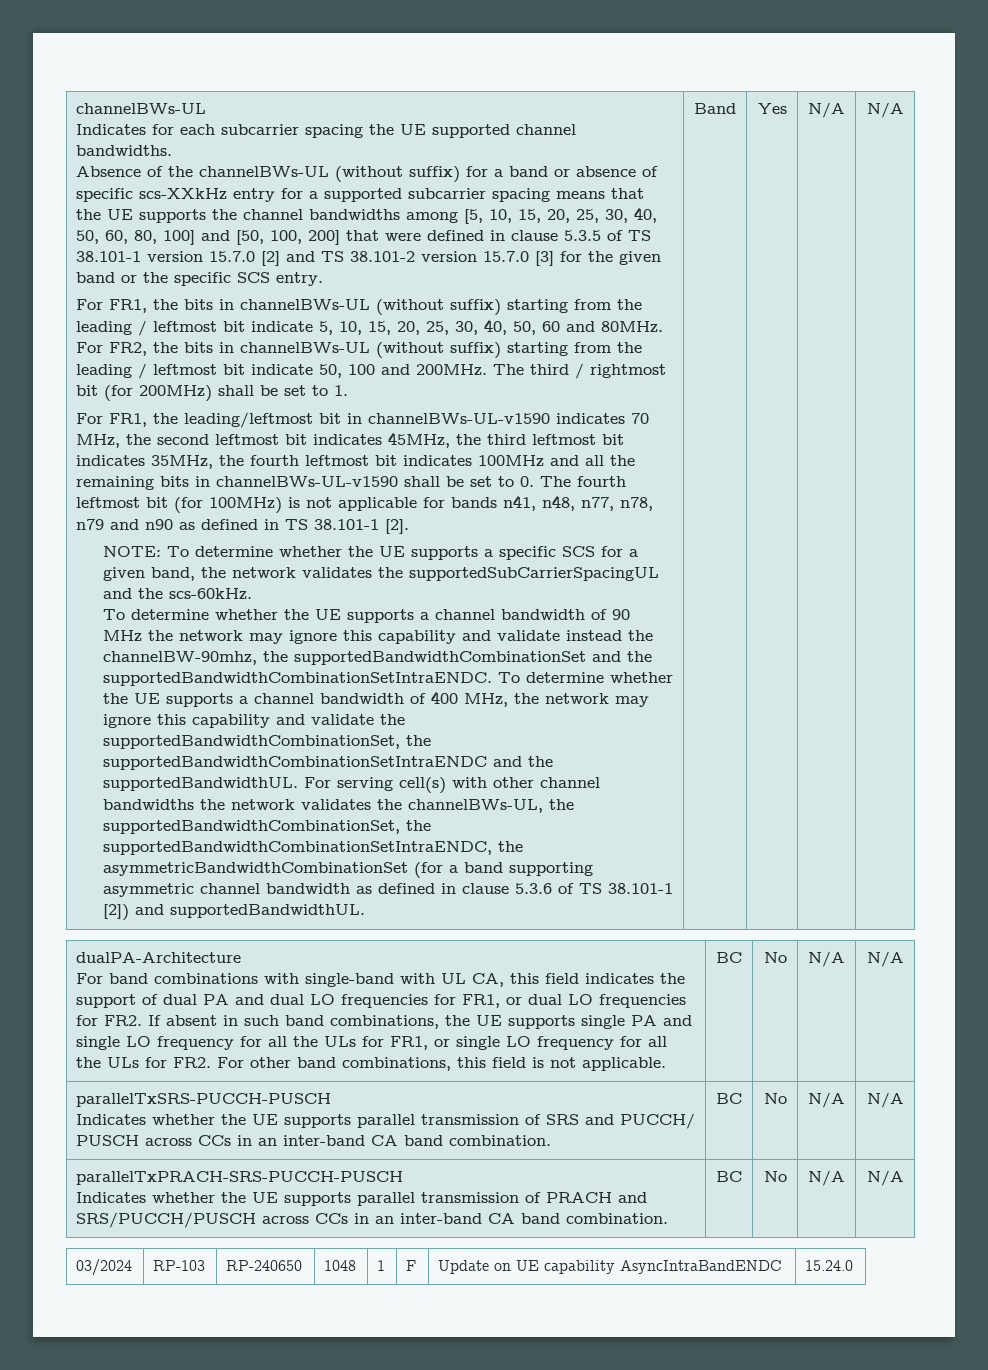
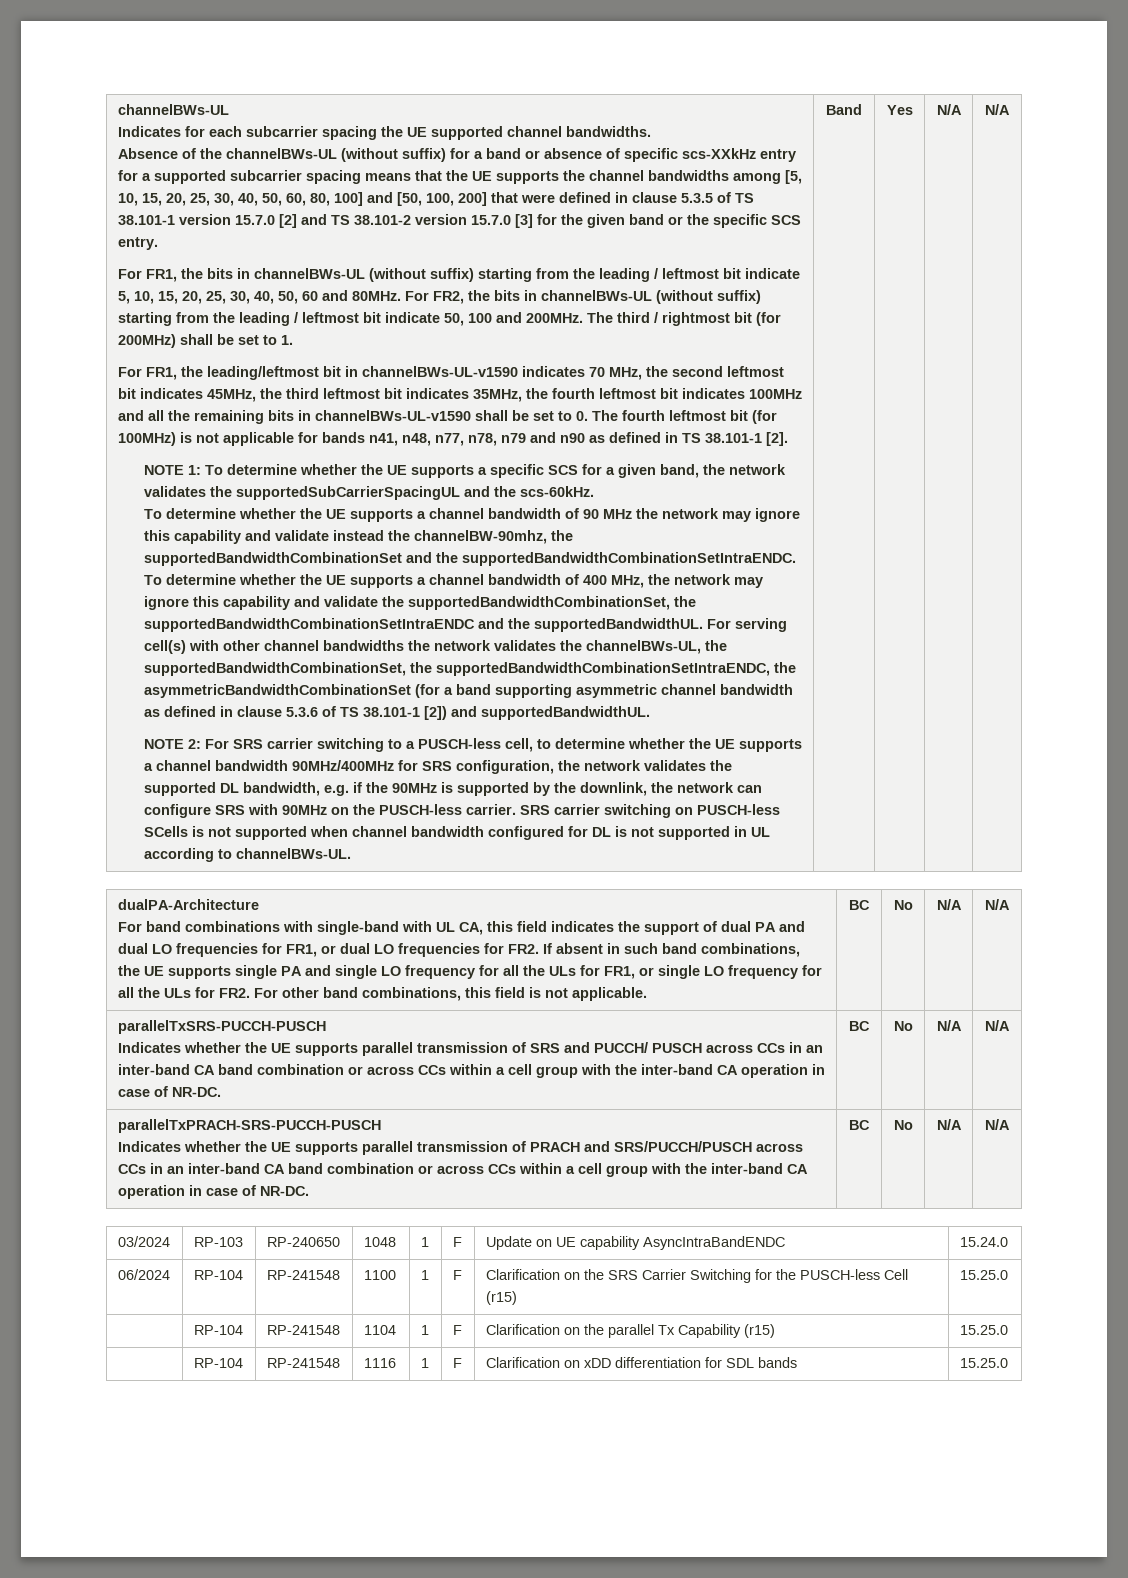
- NOTE: To determine whether the UE supports a specific SCS for a given band, the network validates the supportedSubCarrierSpacingUL and the scs-60kHz.
+ NOTE 1: To determine whether the UE supports a specific SCS for a given band, the network validates the supportedSubCarrierSpacingUL and the scs-60kHz.
+ NOTE 2: For SRS carrier switching to a PUSCH-less cell, to determine whether the UE supports a channel bandwidth 90MHz/400MHz for SRS configuration, the network validates the supported DL bandwidth, e.g. if the 90MHz is supported by the downlink, the network can configure SRS with 90MHz on the PUSCH-less carrier. SRS carrier switching on PUSCH-less SCells is not supported when channel bandwidth configured for DL is not supported in UL according to channelBWs-UL.
- Indicates whether the UE supports parallel transmission of SRS and PUCCH/ PUSCH across CCs in an inter-band CA band combination.
+ Indicates whether the UE supports parallel transmission of SRS and PUCCH/ PUSCH across CCs in an inter-band CA band combination or across CCs within a cell group with the inter-band CA operation in case of NR-DC.
  parallelTxPRACH-SRS-PUCCH-PUSCH
- Indicates whether the UE supports parallel transmission of PRACH and SRS/PUCCH/PUSCH across CCs in an inter-band CA band combination. | BC | No | N/A | N/A
+ Indicates whether the UE supports parallel transmission of PRACH and SRS/PUCCH/PUSCH across CCs in an inter-band CA band combination or across CCs within a cell group with the inter-band CA operation in case of NR-DC. | BC | No | N/A | N/A
+ 06/2024 | RP-104 | RP-241548 | 1100 | 1 | F | Clarification on the SRS Carrier Switching for the PUSCH-less Cell (r15) | 15.25.0
+ | RP-104 | RP-241548 | 1104 | 1 | F | Clarification on the parallel Tx Capability (r15) | 15.25.0
+ | RP-104 | RP-241548 | 1116 | 1 | F | Clarification on xDD differentiation for SDL bands | 15.25.0

